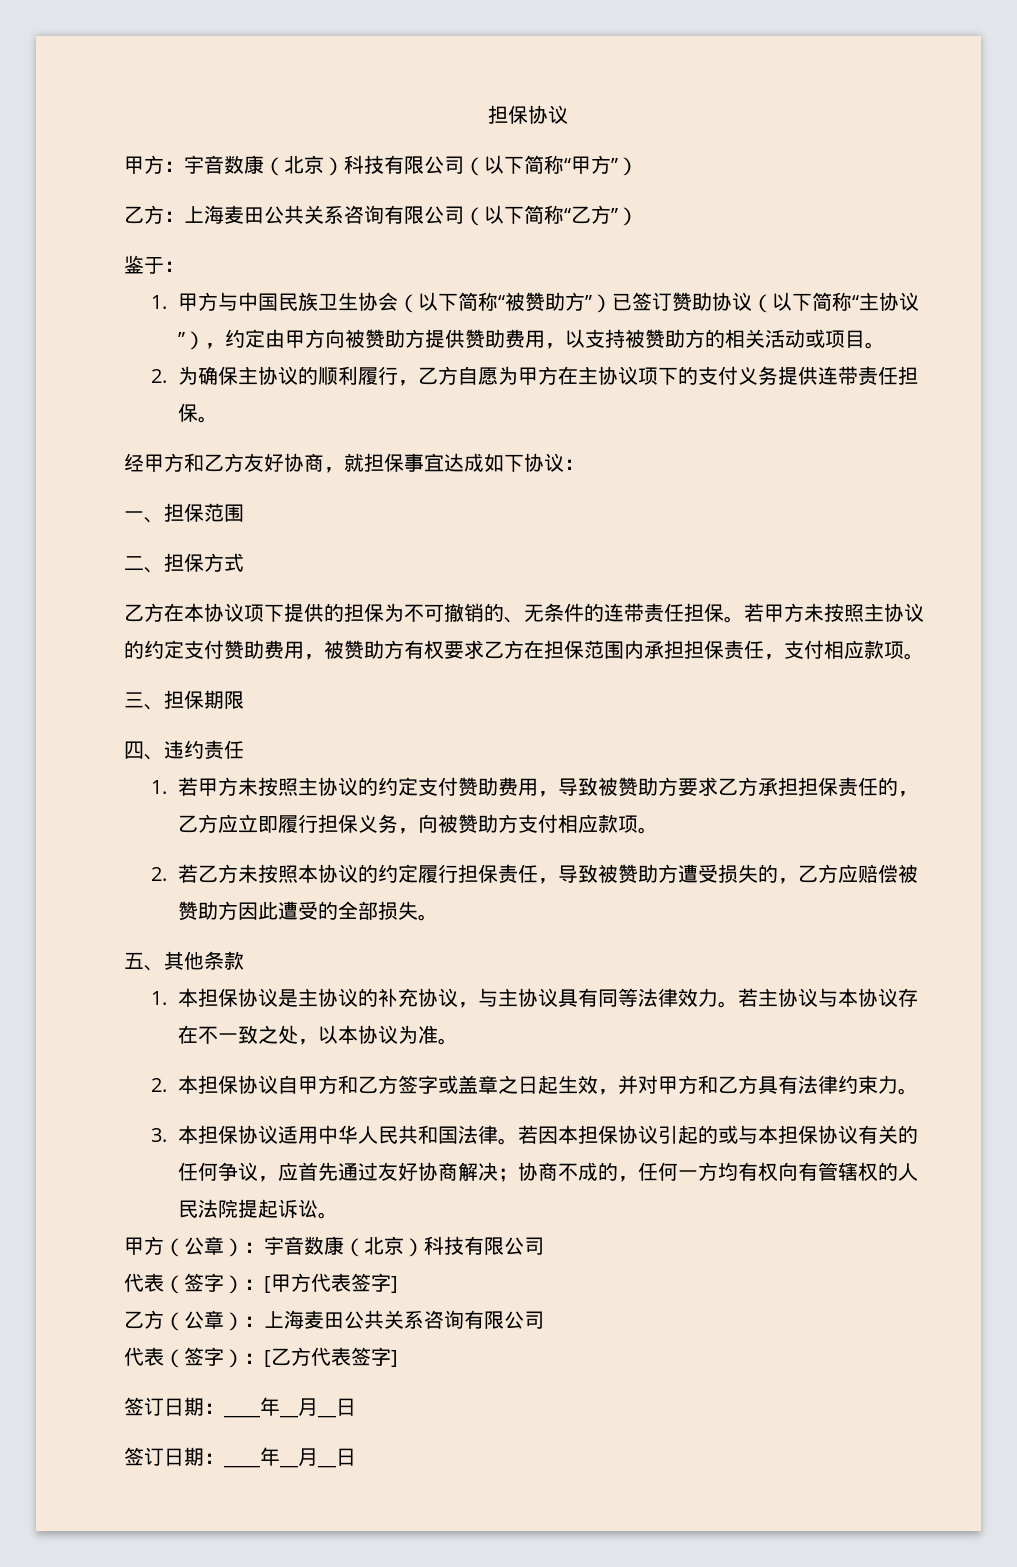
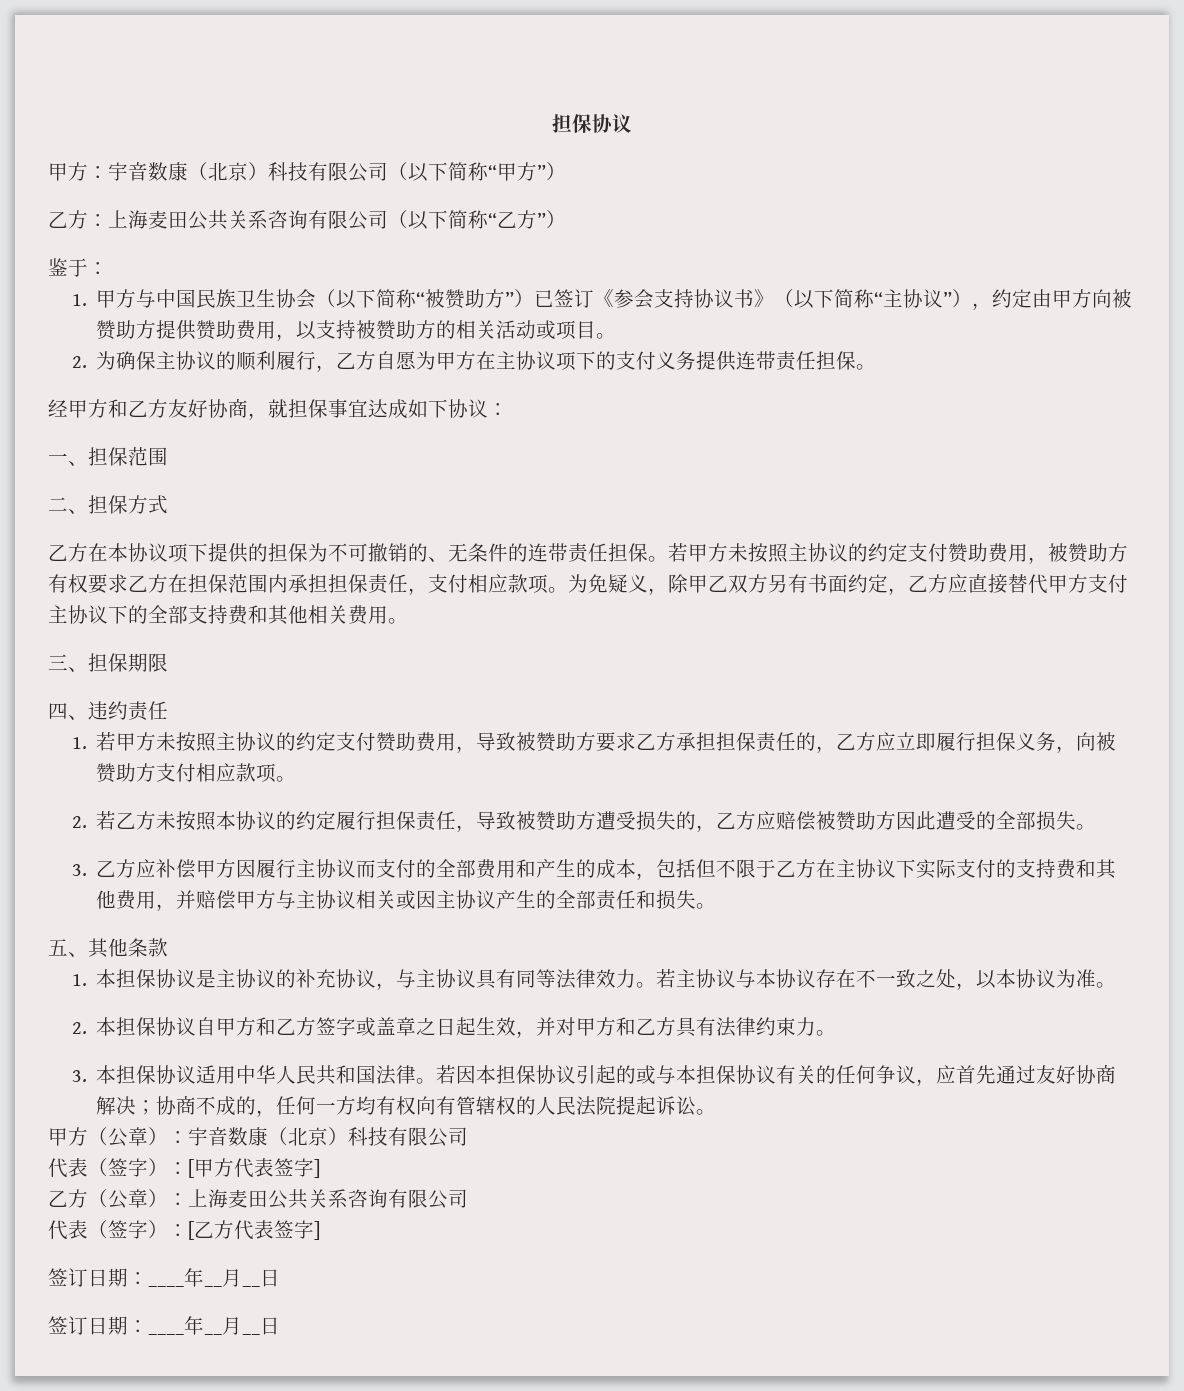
- 1.甲方与中国民族卫生协会（以下简称“被赞助方”）已签订赞助协议（以下简称“主协议”），约定由甲方向被赞助方提供赞助费用，以支持被赞助方的相关活动或项目。
+ 1.甲方与中国民族卫生协会（以下简称“被赞助方”）已签订《参会支持协议书》（以下简称“主协议”），约定由甲方向被赞助方提供赞助费用，以支持被赞助方的相关活动或项目。
+ 为免疑义，除甲乙双方另有书面约定，乙方应直接替代甲方支付主协议下的全部支持费和其他相关费用。
+ 3.乙方应补偿甲方因履行主协议而支付的全部费用和产生的成本，包括但不限于乙方在主协议下实际支付的支持费和其他费用，并赔偿甲方与主协议相关或因主协议产生的全部责任和损失。

